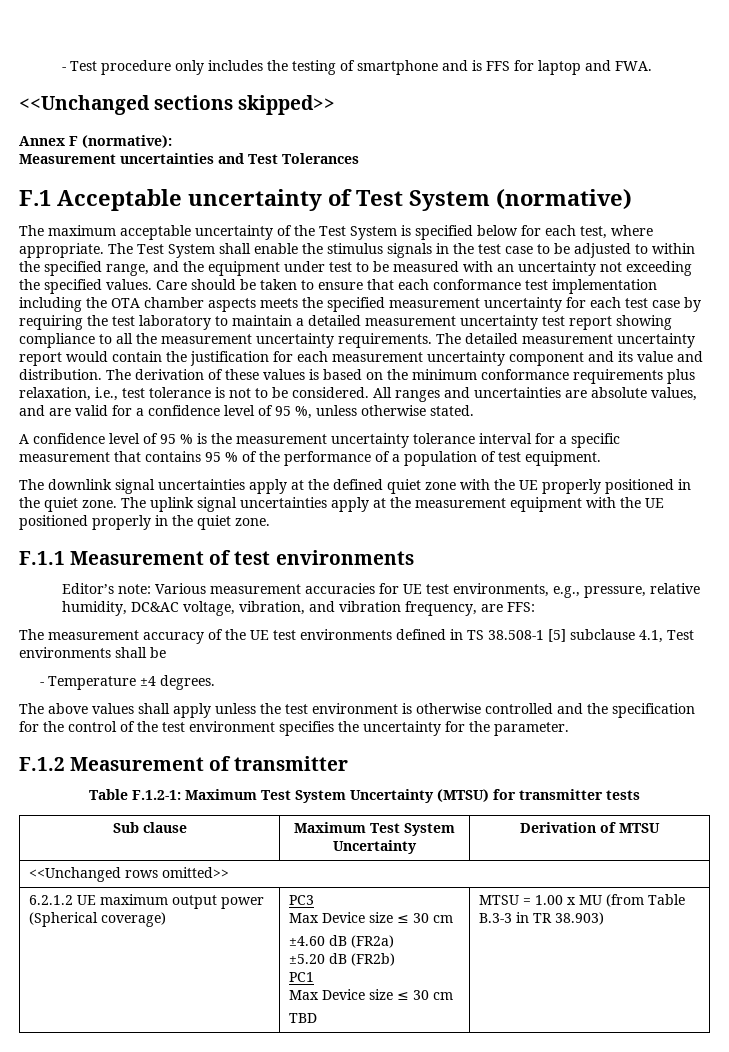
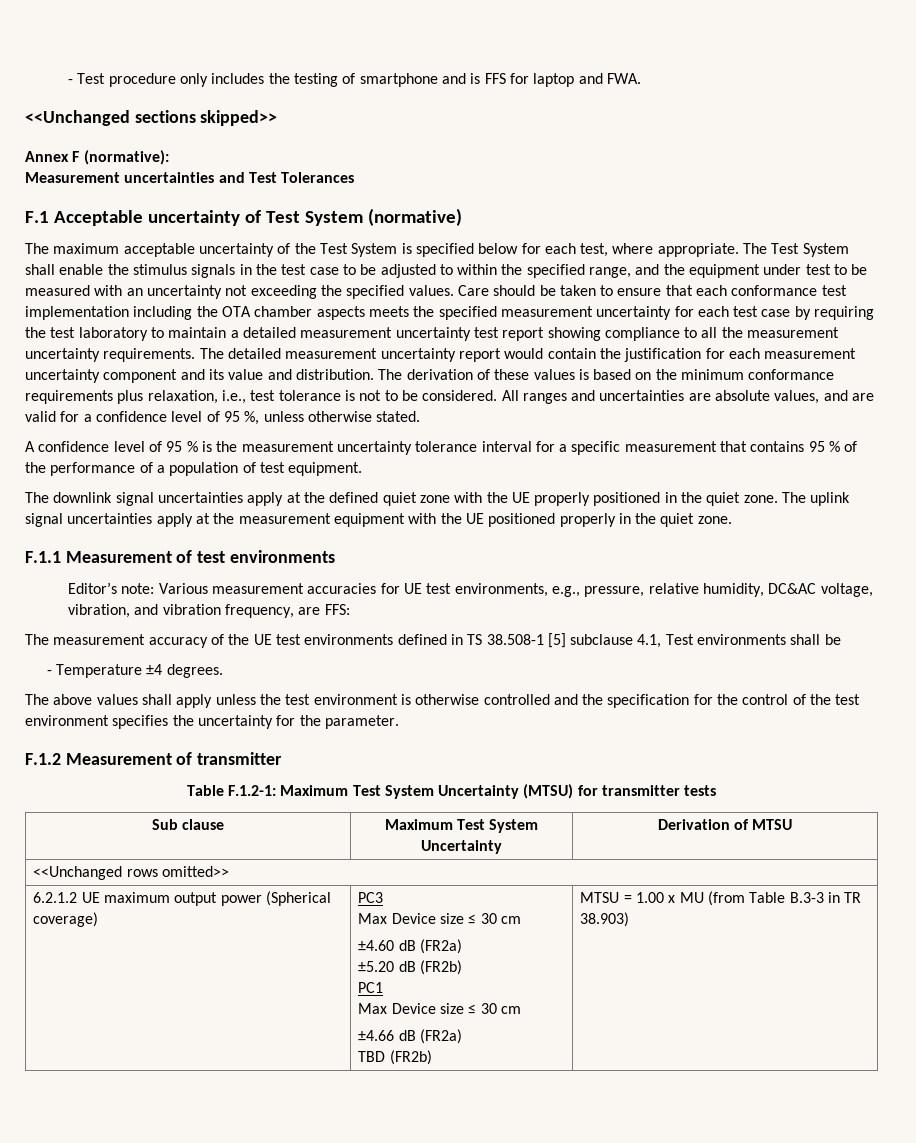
+ ±4.66 dB (FR2a)
- TBD
+ TBD (FR2b)

